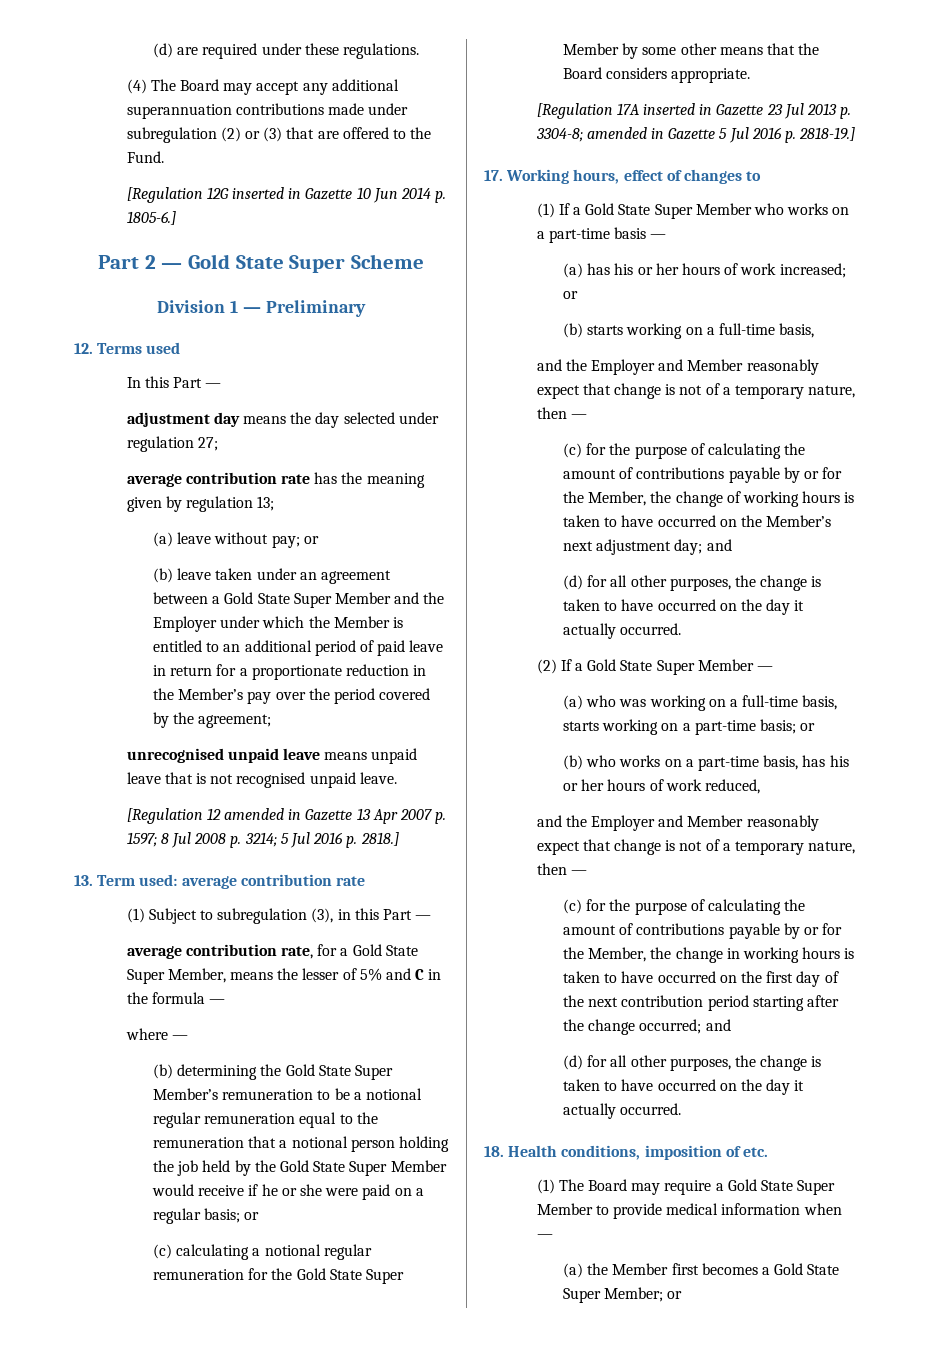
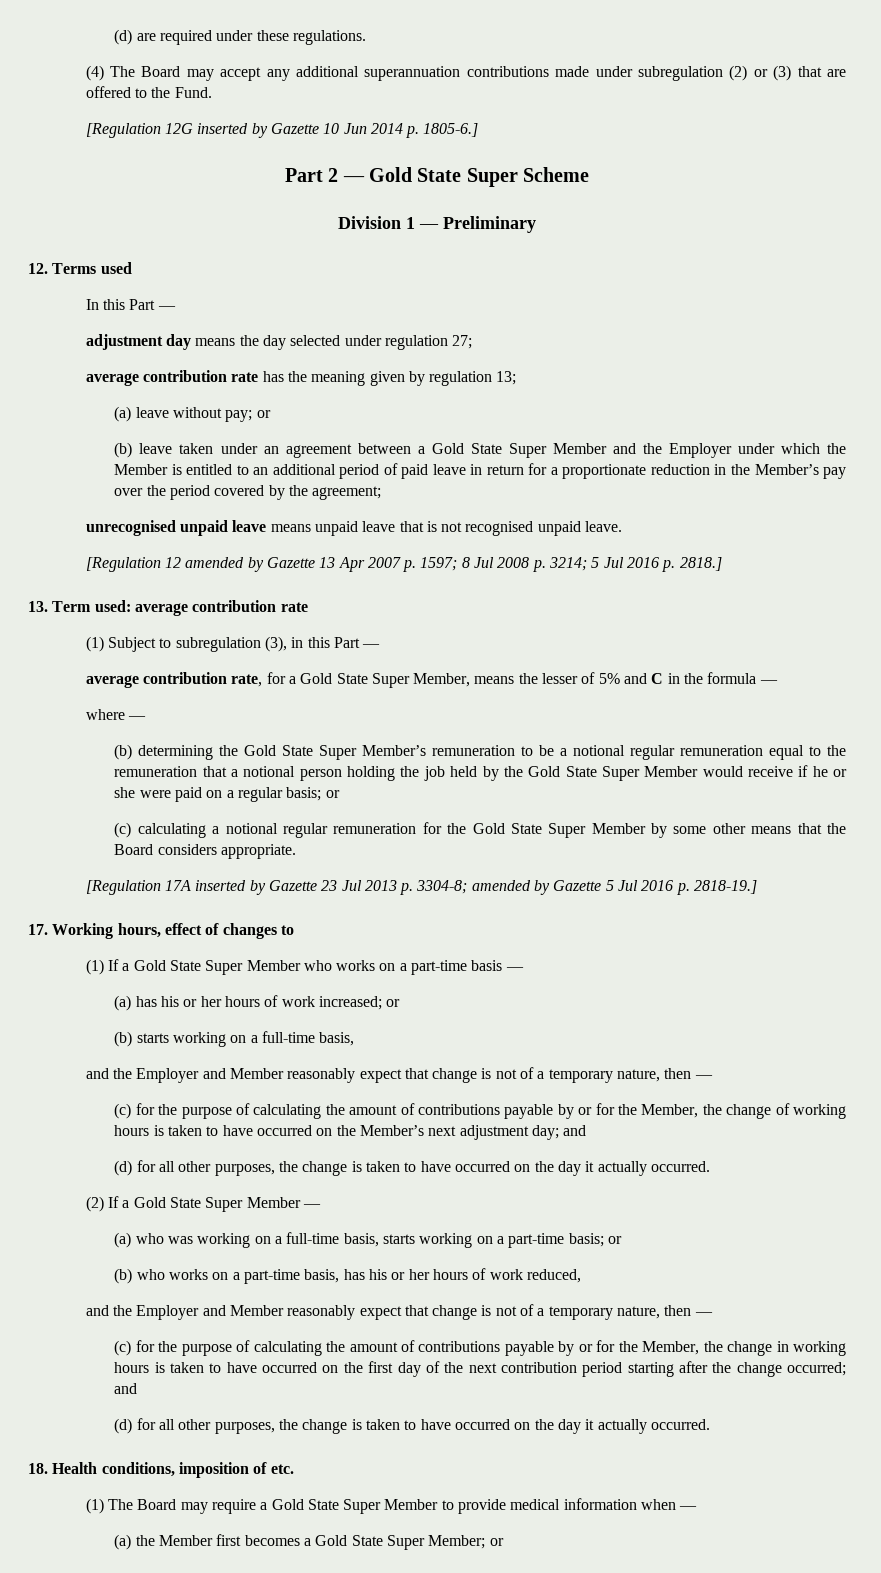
- [Regulation 12G inserted in Gazette 10 Jun 2014 p. 1805-6.]
+ [Regulation 12G inserted by Gazette 10 Jun 2014 p. 1805-6.]
- [Regulation 12 amended in Gazette 13 Apr 2007 p. 1597; 8 Jul 2008 p. 3214; 5 Jul 2016 p. 2818.]
+ [Regulation 12 amended by Gazette 13 Apr 2007 p. 1597; 8 Jul 2008 p. 3214; 5 Jul 2016 p. 2818.]
- [Regulation 17A inserted in Gazette 23 Jul 2013 p. 3304-8; amended in Gazette 5 Jul 2016 p. 2818-19.]
+ [Regulation 17A inserted by Gazette 23 Jul 2013 p. 3304-8; amended by Gazette 5 Jul 2016 p. 2818-19.]

